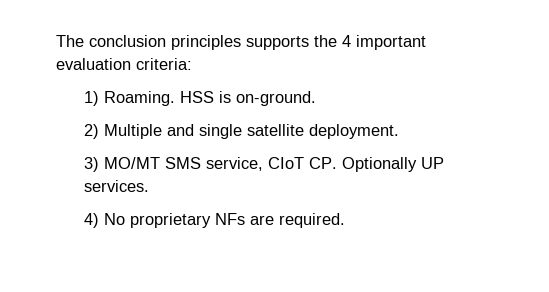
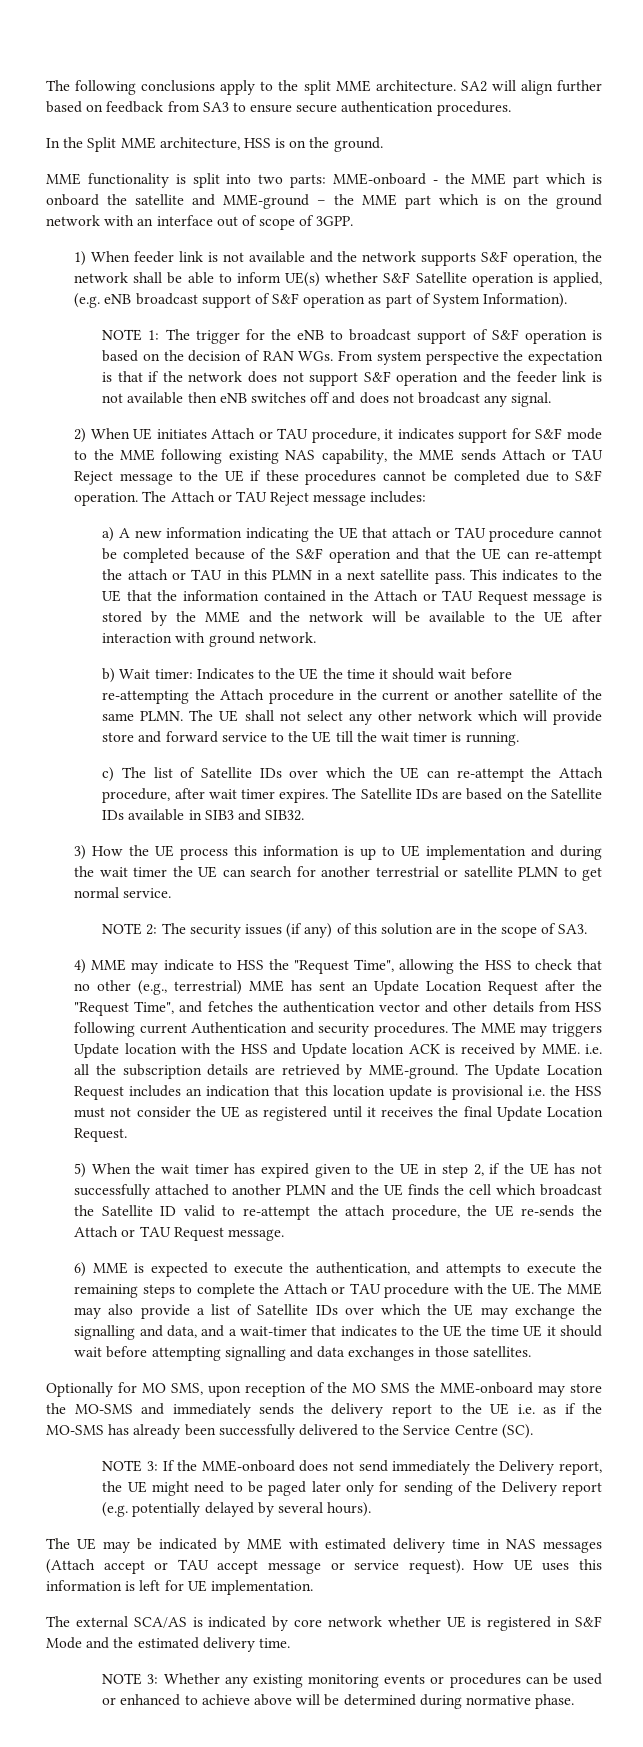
- The conclusion principles supports the 4 important evaluation criteria:
- 1) Roaming. HSS is on-ground.
- 2) Multiple and single satellite deployment.
- 3) MO/MT SMS service, CIoT CP. Optionally UP services.
- 4) No proprietary NFs are required.
+ The following conclusions apply to the split MME architecture. SA2 will align further based on feedback from SA3 to ensure secure authentication procedures.
+ In the Split MME architecture, HSS is on the ground.
+ MME functionality is split into two parts: MME-onboard - the MME part which is onboard the satellite and MME-ground – the MME part which is on the ground network with an interface out of scope of 3GPP.
+ 1) When feeder link is not available and the network supports S&F operation, the network shall be able to inform UE(s) whether S&F Satellite operation is applied, (e.g. eNB broadcast support of S&F operation as part of System Information).
+ NOTE 1: The trigger for the eNB to broadcast support of S&F operation is based on the decision of RAN WGs. From system perspective the expectation is that if the network does not support S&F operation and the feeder link is not available then eNB switches off and does not broadcast any signal.
+ 2) When UE initiates Attach or TAU procedure, it indicates support for S&F mode to the MME following existing NAS capability, the MME sends Attach or TAU Reject message to the UE if these procedures cannot be completed due to S&F operation. The Attach or TAU Reject message includes:
+ a) A new information indicating the UE that attach or TAU procedure cannot be completed because of the S&F operation and that the UE can re-attempt the attach or TAU in this PLMN in a next satellite pass. This indicates to the UE that the information contained in the Attach or TAU Request message is stored by the MME and the network will be available to the UE after interaction with ground network.
+ b) Wait timer: Indicates to the UE the time it should wait before re-attempting the Attach procedure in the current or another satellite of the same PLMN. The UE shall not select any other network which will provide store and forward service to the UE till the wait timer is running.
+ c) The list of Satellite IDs over which the UE can re-attempt the Attach procedure, after wait timer expires. The Satellite IDs are based on the Satellite IDs available in SIB3 and SIB32.
+ 3) How the UE process this information is up to UE implementation and during the wait timer the UE can search for another terrestrial or satellite PLMN to get normal service.
+ NOTE 2: The security issues (if any) of this solution are in the scope of SA3.
+ 4) MME may indicate to HSS the "Request Time", allowing the HSS to check that no other (e.g., terrestrial) MME has sent an Update Location Request after the "Request Time", and fetches the authentication vector and other details from HSS following current Authentication and security procedures. The MME may triggers Update location with the HSS and Update location ACK is received by MME. i.e. all the subscription details are retrieved by MME-ground. The Update Location Request includes an indication that this location update is provisional i.e. the HSS must not consider the UE as registered until it receives the final Update Location Request.
+ 5) When the wait timer has expired given to the UE in step 2, if the UE has not successfully attached to another PLMN and the UE finds the cell which broadcast the Satellite ID valid to re-attempt the attach procedure, the UE re-sends the Attach or TAU Request message.
+ 6) MME is expected to execute the authentication, and attempts to execute the remaining steps to complete the Attach or TAU procedure with the UE. The MME may also provide a list of Satellite IDs over which the UE may exchange the signalling and data, and a wait-timer that indicates to the UE the time UE it should wait before attempting signalling and data exchanges in those satellites.
+ Optionally for MO SMS, upon reception of the MO SMS the MME-onboard may store the MO-SMS and immediately sends the delivery report to the UE i.e. as if the MO-SMS has already been successfully delivered to the Service Centre (SC).
+ NOTE 3: If the MME-onboard does not send immediately the Delivery report, the UE might need to be paged later only for sending of the Delivery report (e.g. potentially delayed by several hours).
+ The UE may be indicated by MME with estimated delivery time in NAS messages (Attach accept or TAU accept message or service request). How UE uses this information is left for UE implementation.
+ The external SCA/AS is indicated by core network whether UE is registered in S&F Mode and the estimated delivery time.
+ NOTE 3: Whether any existing monitoring events or procedures can be used or enhanced to achieve above will be determined during normative phase.

